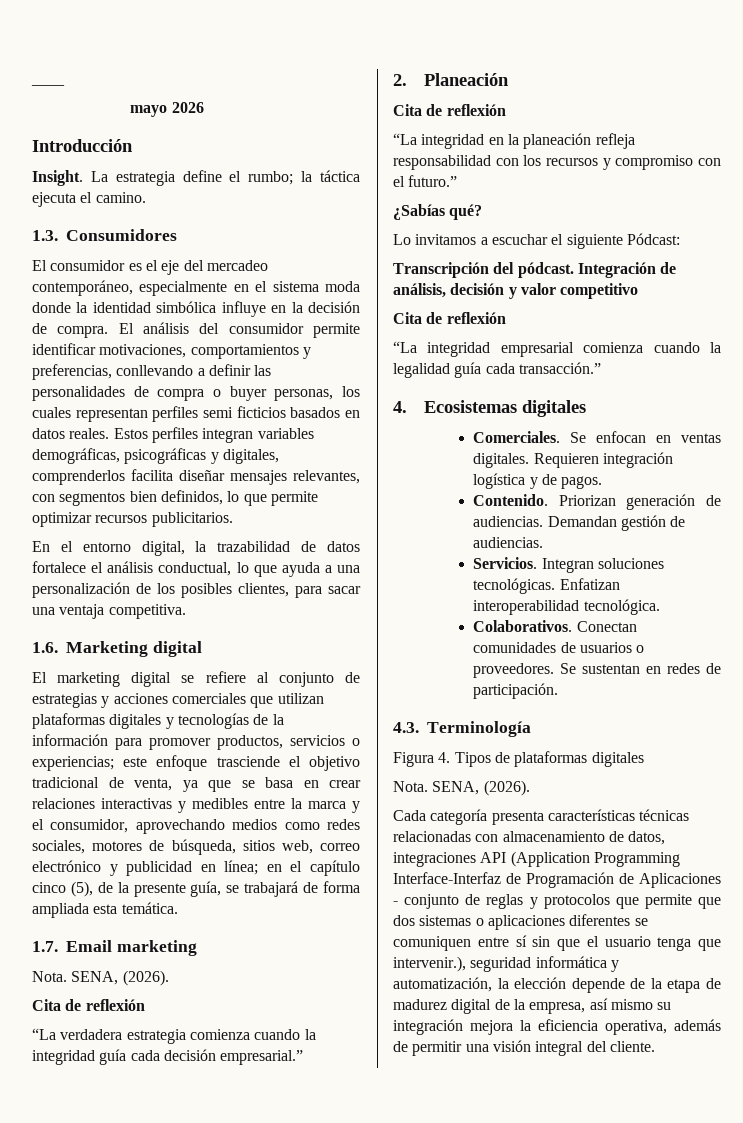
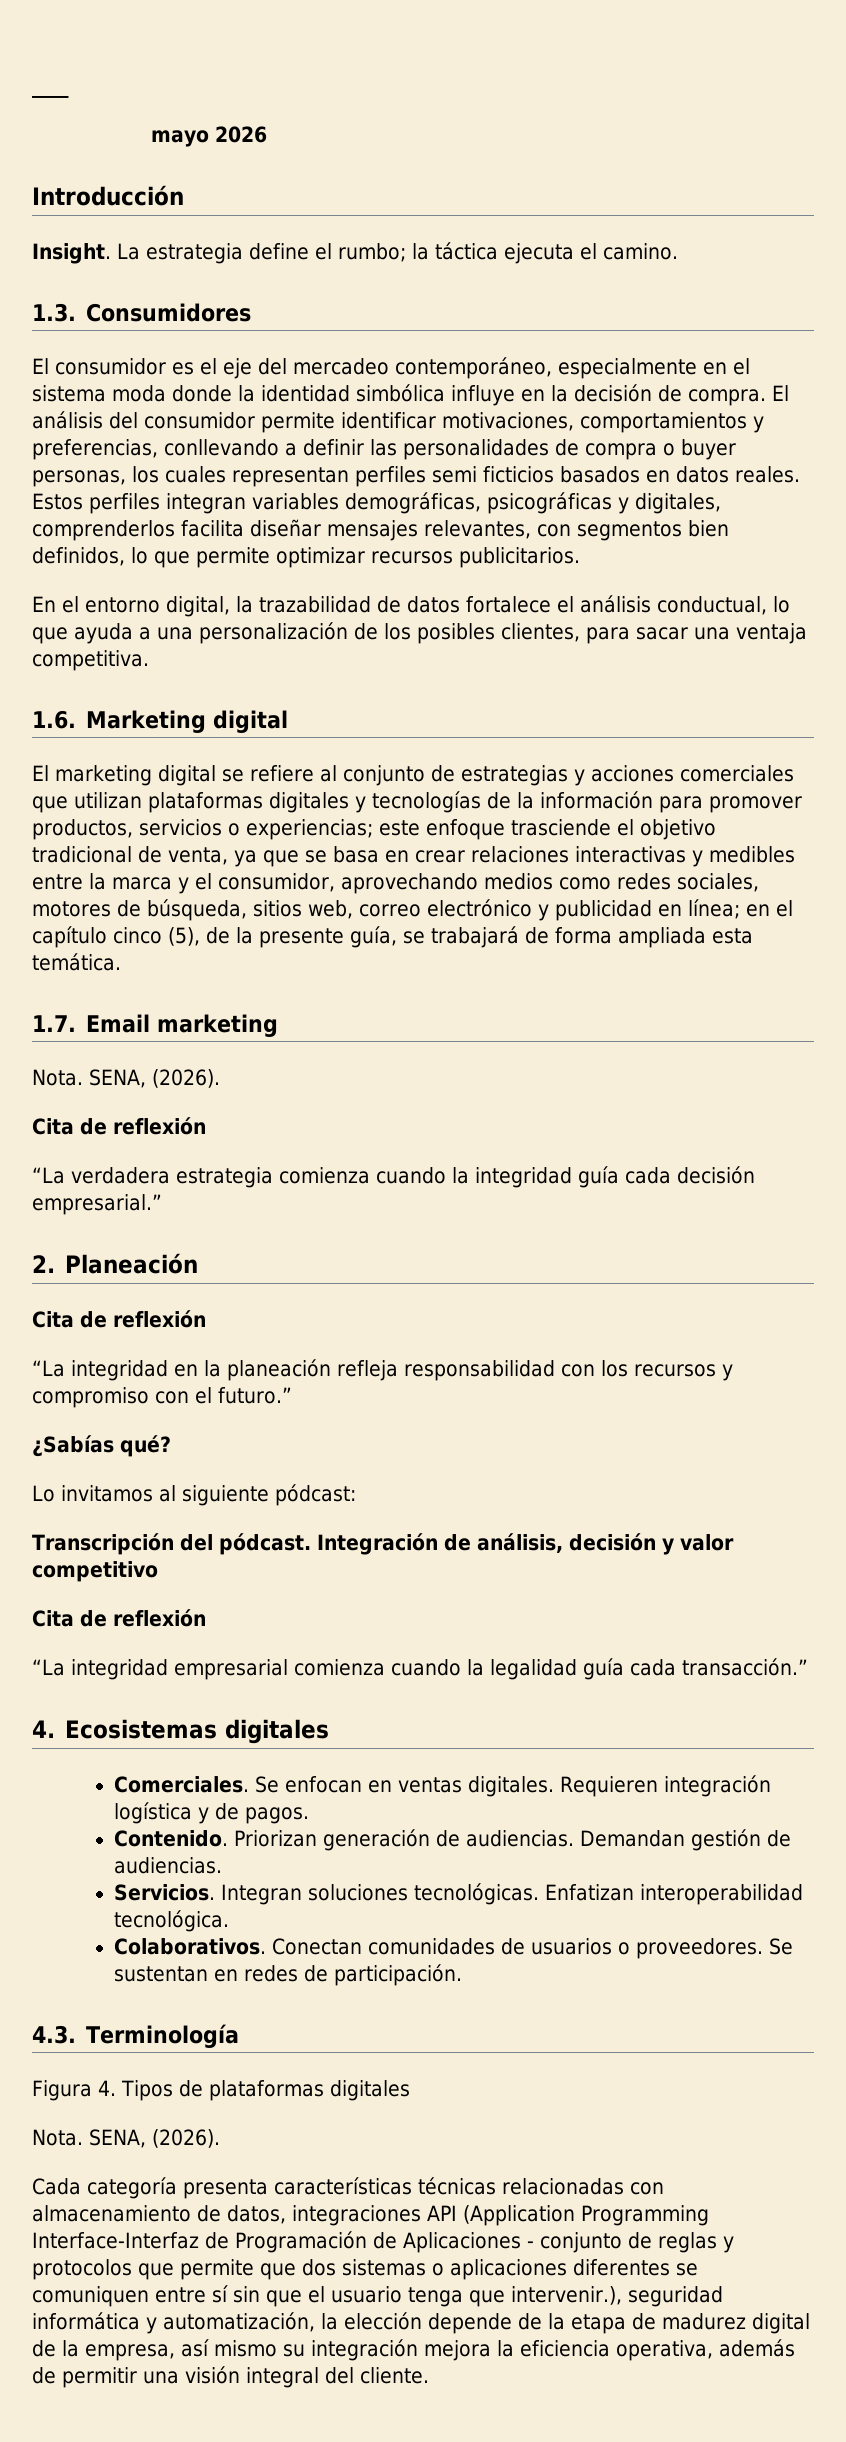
- Lo invitamos a escuchar el siguiente Pódcast:
+ Lo invitamos al siguiente pódcast:

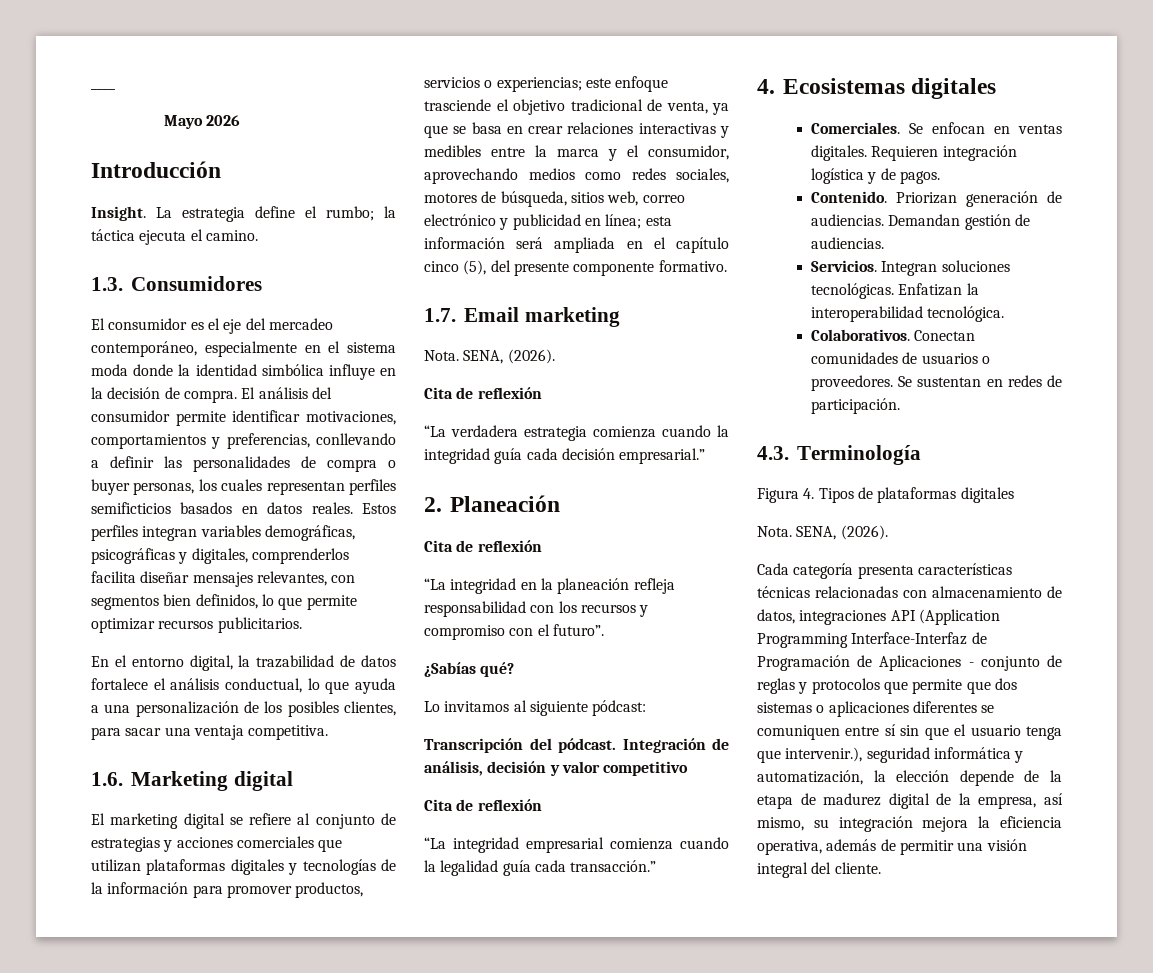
- mayo 2026
+ Mayo 2026
- El análisis del consumidor permite identificar motivaciones, comportamientos y preferencias, conllevando a definir las personalidades de compra o buyer personas, los cuales representan perfiles semi ficticios basados en datos reales.
+ El análisis del consumidor permite identificar motivaciones, comportamientos y preferencias, conllevando a definir las personalidades de compra o buyer personas, los cuales representan perfiles semificticios basados en datos reales.
- en el capítulo cinco (5), de la presente guía, se trabajará de forma ampliada esta temática.
+ esta información será ampliada en el capítulo cinco (5), del presente componente formativo.
- “La integridad en la planeación refleja responsabilidad con los recursos y compromiso con el futuro.”
+ “La integridad en la planeación refleja responsabilidad con los recursos y compromiso con el futuro”.
- Enfatizan interoperabilidad tecnológica.
+ Enfatizan la interoperabilidad tecnológica.
- Cada categoría presenta características técnicas relacionadas con almacenamiento de datos, integraciones API (Application Programming Interface-Interfaz de Programación de Aplicaciones - conjunto de reglas y protocolos que permite que dos sistemas o aplicaciones diferentes se comuniquen entre sí sin que el usuario tenga que intervenir.), seguridad informática y automatización, la elección depende de la etapa de madurez digital de la empresa, así mismo su integración mejora la eficiencia operativa, además de permitir una visión integral del cliente.
+ Cada categoría presenta características técnicas relacionadas con almacenamiento de datos, integraciones API (Application Programming Interface-Interfaz de Programación de Aplicaciones - conjunto de reglas y protocolos que permite que dos sistemas o aplicaciones diferentes se comuniquen entre sí sin que el usuario tenga que intervenir.), seguridad informática y automatización, la elección depende de la etapa de madurez digital de la empresa, así mismo, su integración mejora la eficiencia operativa, además de permitir una visión integral del cliente.

